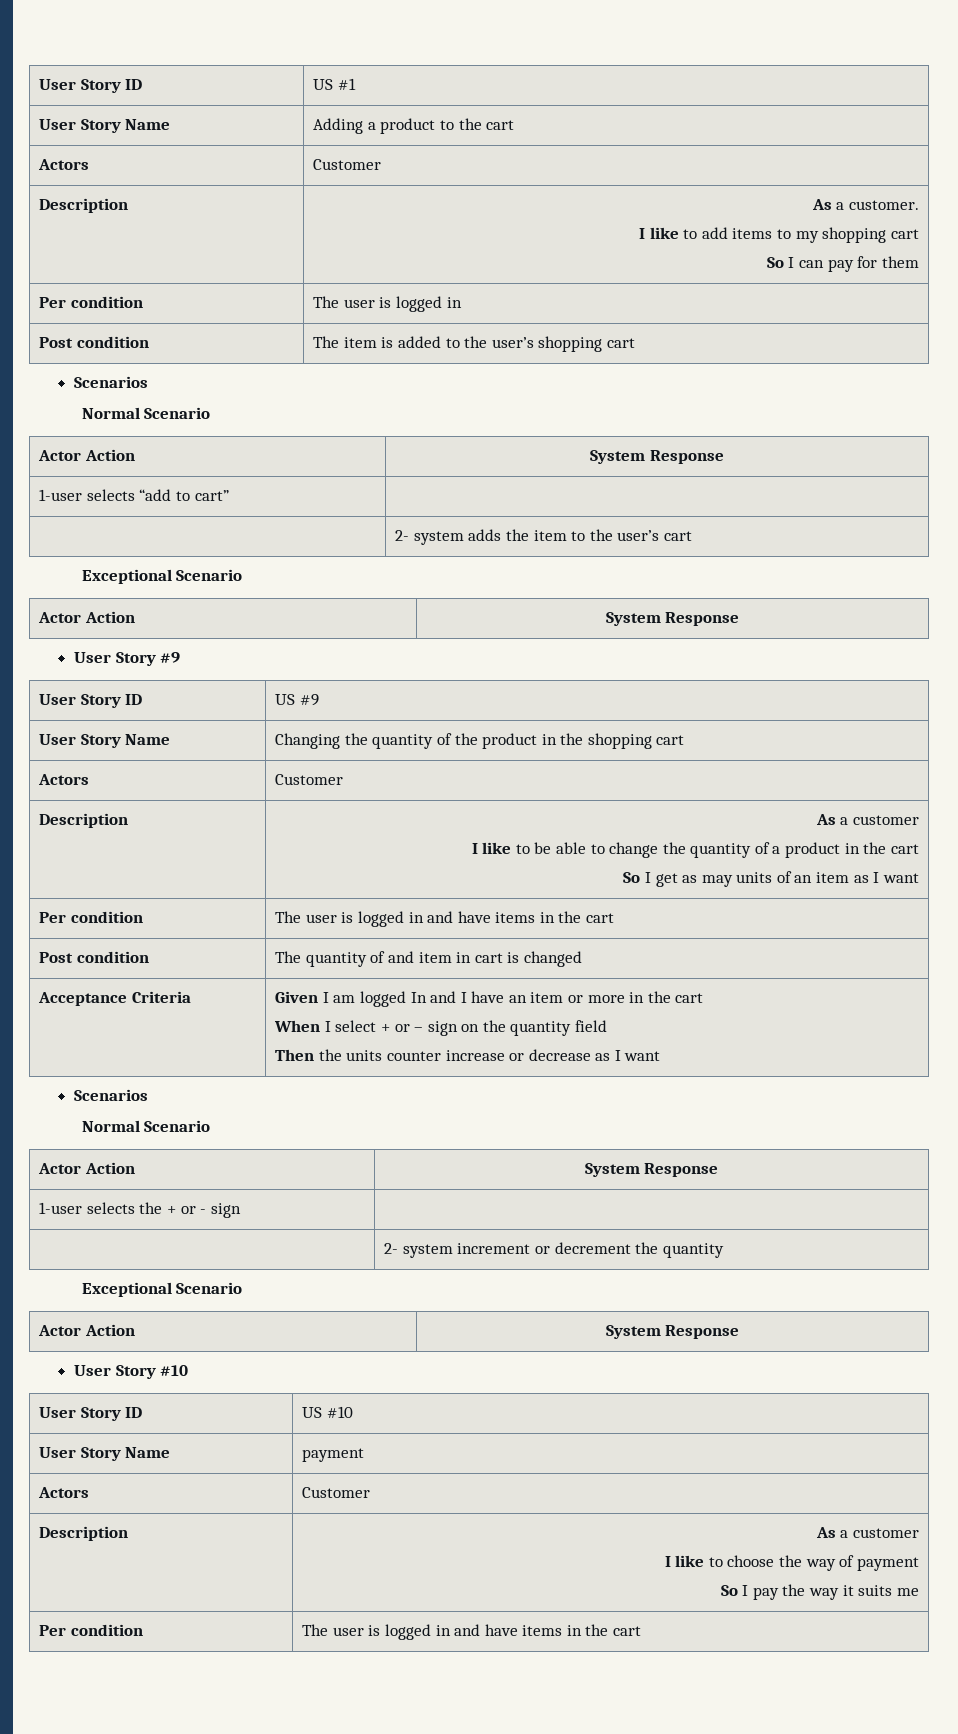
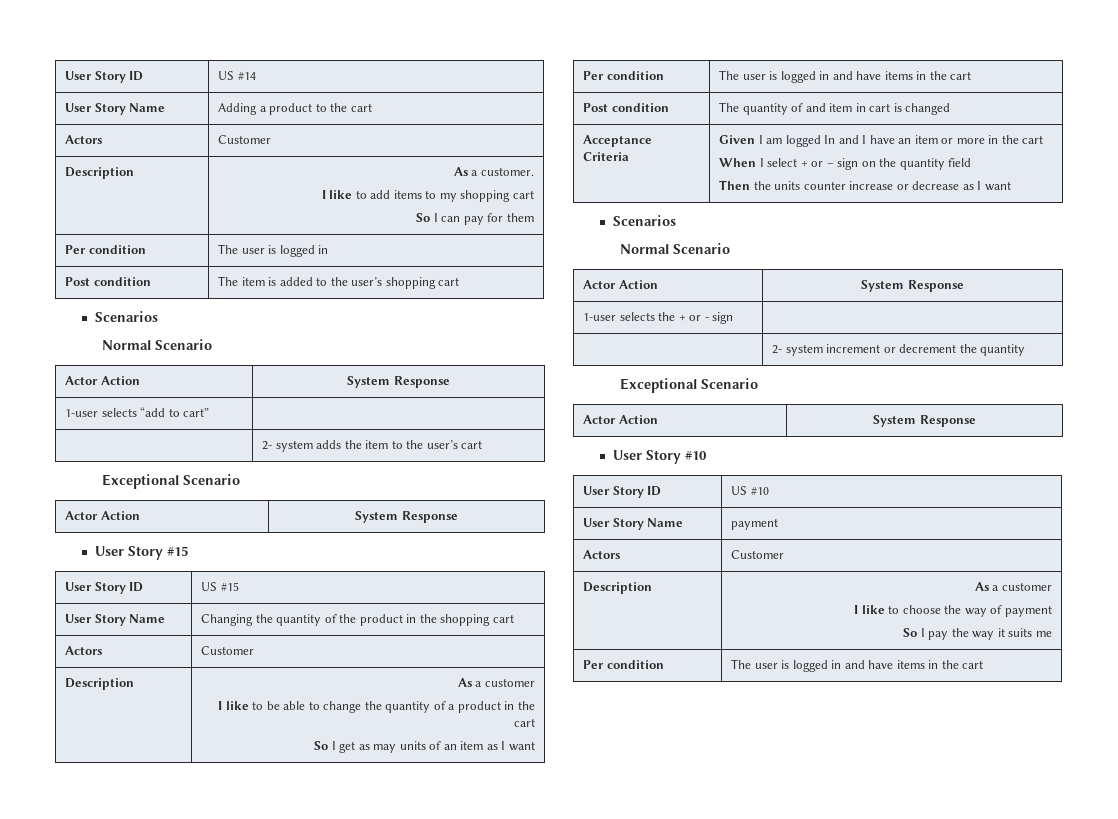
- User Story ID | US #1
+ User Story ID | US #14
- User Story #9
- User Story ID | US #9
+ User Story #15
+ User Story ID | US #15

